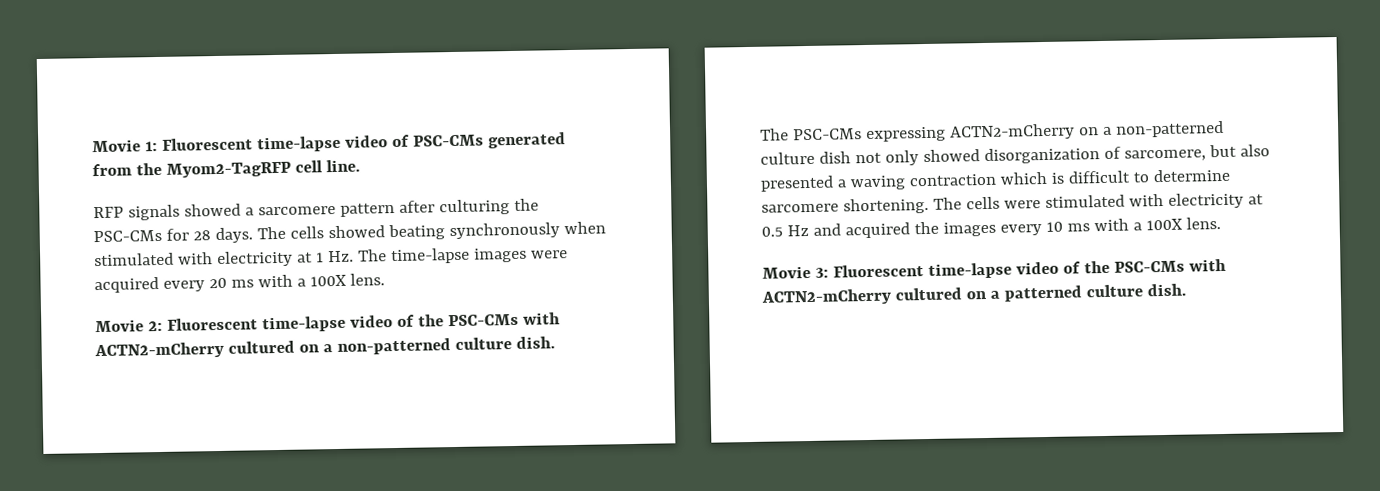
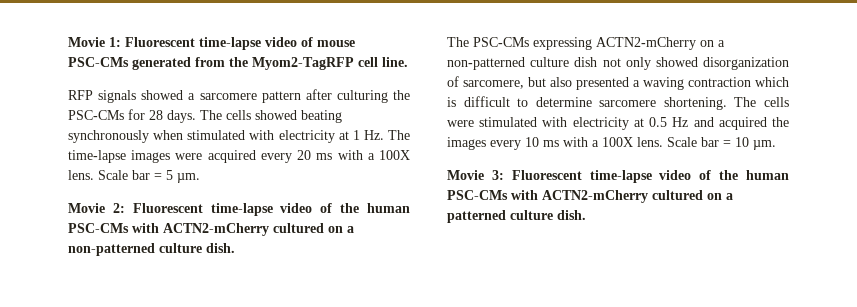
- Movie 1: Fluorescent time-lapse video of PSC-CMs generated from the Myom2-TagRFP cell line.
+ Movie 1: Fluorescent time-lapse video of mouse PSC-CMs generated from the Myom2-TagRFP cell line.
+ Scale bar = 5 µm.
- Movie 2: Fluorescent time-lapse video of the PSC-CMs with ACTN2-mCherry cultured on a non-patterned culture dish.
+ Movie 2: Fluorescent time-lapse video of the human PSC-CMs with ACTN2-mCherry cultured on a non-patterned culture dish.
+ Scale bar = 10 µm.
- Movie 3: Fluorescent time-lapse video of the PSC-CMs with ACTN2-mCherry cultured on a patterned culture dish.
+ Movie 3: Fluorescent time-lapse video of the human PSC-CMs with ACTN2-mCherry cultured on a patterned culture dish.

